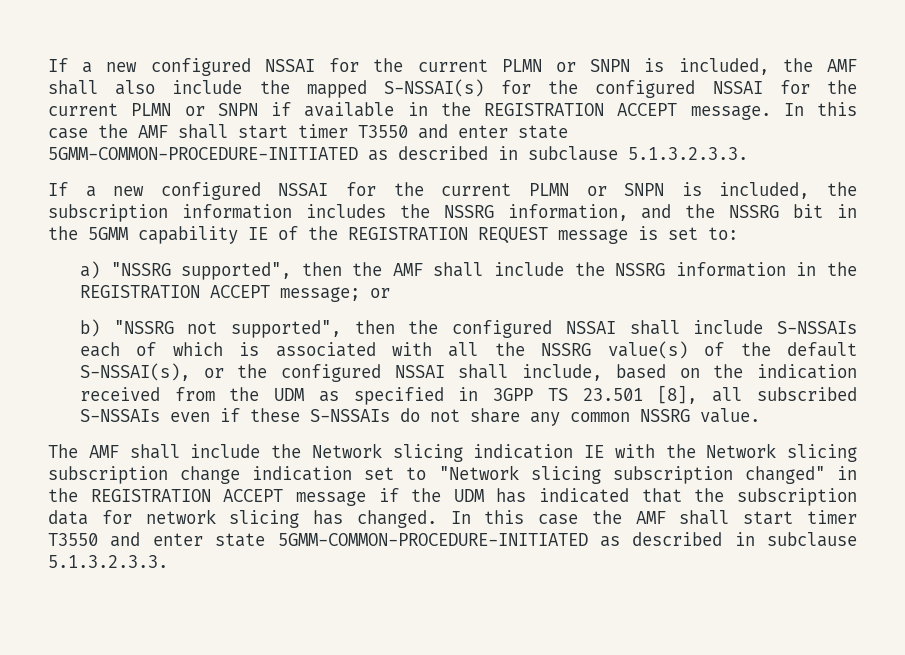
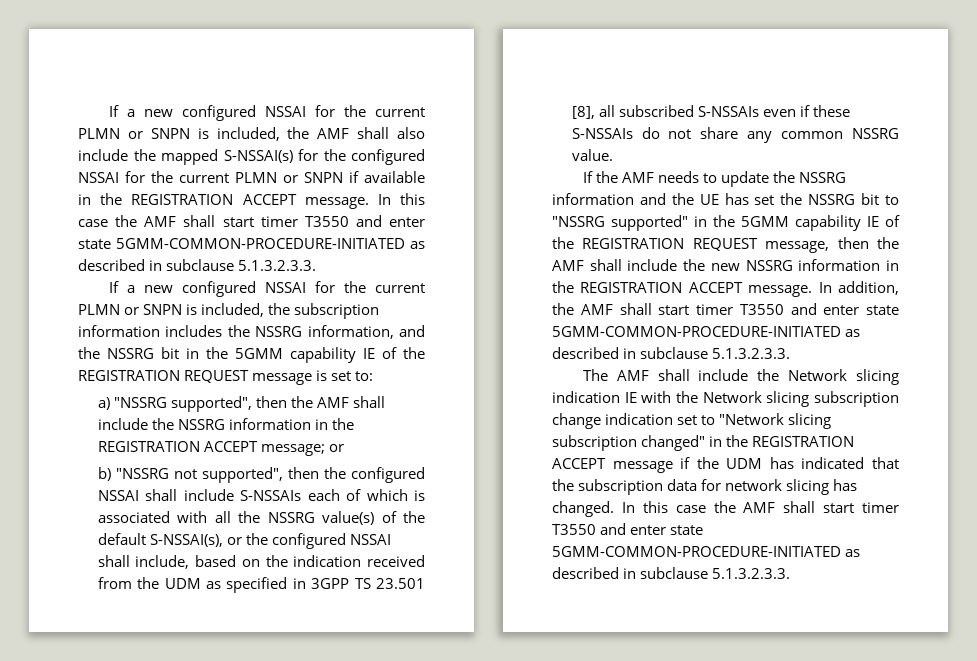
+ If the AMF needs to update the NSSRG information and the UE has set the NSSRG bit to "NSSRG supported" in the 5GMM capability IE of the REGISTRATION REQUEST message, then the AMF shall include the new NSSRG information in the REGISTRATION ACCEPT message. In addition, the AMF shall start timer T3550 and enter state 5GMM-COMMON-PROCEDURE-INITIATED as described in subclause 5.1.3.2.3.3.

